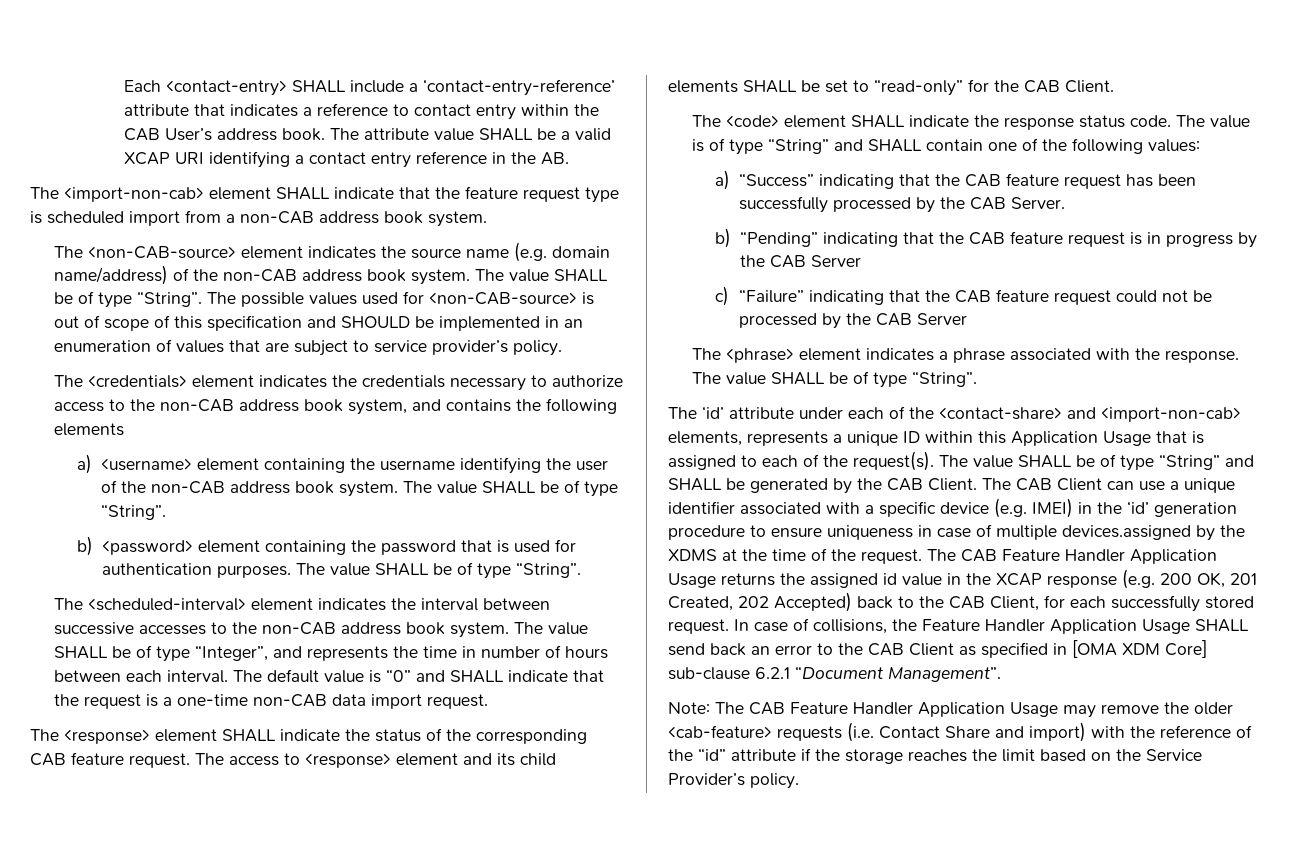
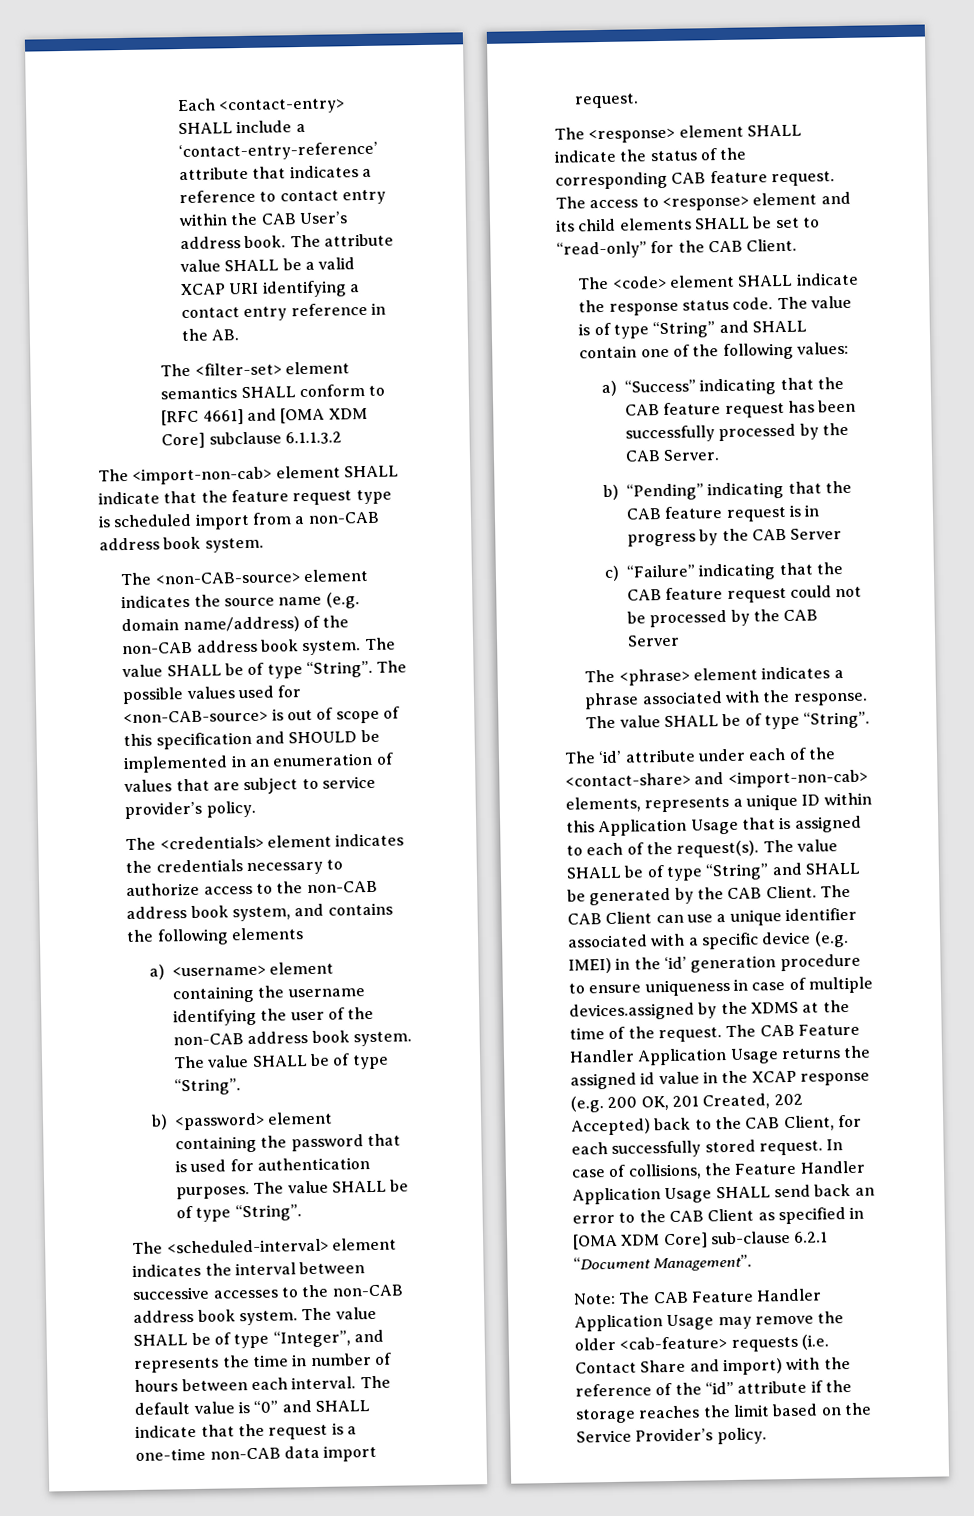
+ The <filter-set> element semantics SHALL conform to [RFC 4661] and [OMA XDM Core] subclause 6.1.1.3.2

